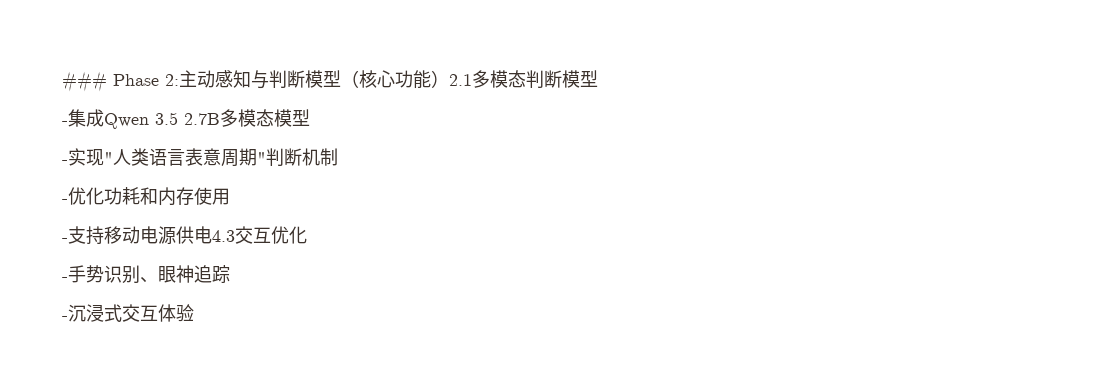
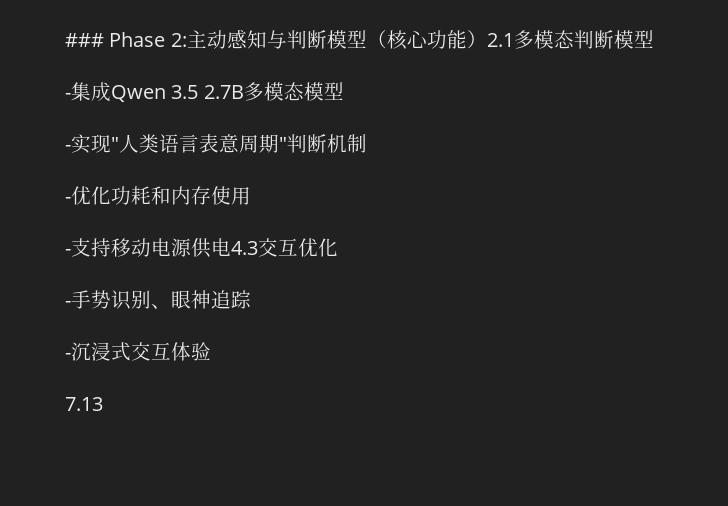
+ 7.13

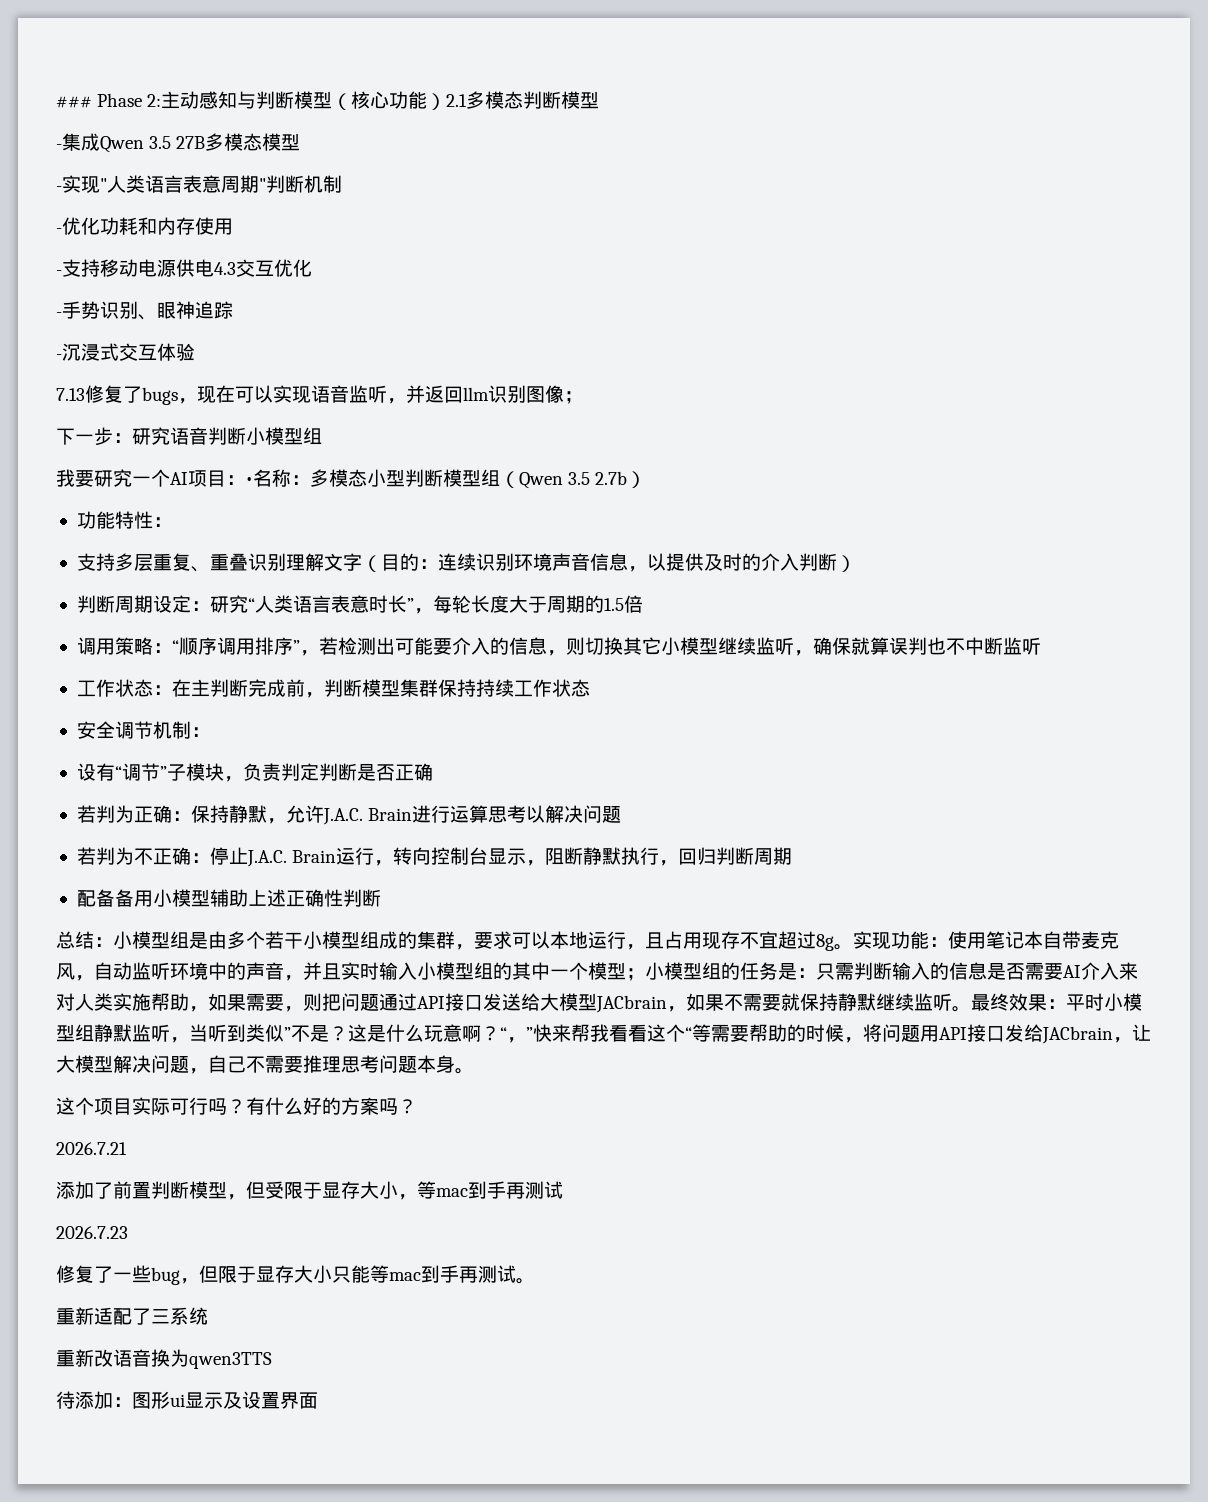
- -集成Qwen 3.5 2.7B多模态模型
+ -集成Qwen 3.5 27B多模态模型
- 7.13
+ 7.13修复了bugs，现在可以实现语音监听，并返回llm识别图像；
+ 下一步：研究语音判断小模型组
+ 我要研究一个AI项目：•名称：多模态小型判断模型组（Qwen 3.5 2.7b）
+ 功能特性：
+ 支持多层重复、重叠识别理解文字（目的：连续识别环境声音信息，以提供及时的介入判断）
+ 判断周期设定：研究“人类语言表意时长”，每轮长度大于周期的1.5倍
+ 调用策略：“顺序调用排序”，若检测出可能要介入的信息，则切换其它小模型继续监听，确保就算误判也不中断监听
+ 工作状态：在主判断完成前，判断模型集群保持持续工作状态
+ 安全调节机制：
+ 设有“调节”子模块，负责判定判断是否正确
+ 若判为正确：保持静默，允许J.A.C. Brain进行运算思考以解决问题
+ 若判为不正确：停止J.A.C. Brain运行，转向控制台显示，阻断静默执行，回归判断周期
+ 配备备用小模型辅助上述正确性判断
+ 总结：小模型组是由多个若干小模型组成的集群，要求可以本地运行，且占用现存不宜超过8g。实现功能：使用笔记本自带麦克风，自动监听环境中的声音，并且实时输入小模型组的其中一个模型；小模型组的任务是：只需判断输入的信息是否需要AI介入来对人类实施帮助，如果需要，则把问题通过API接口发送给大模型JACbrain，如果不需要就保持静默继续监听。最终效果：平时小模型组静默监听，当听到类似”不是？这是什么玩意啊？“，”快来帮我看看这个“等需要帮助的时候，将问题用API接口发给JACbrain，让大模型解决问题，自己不需要推理思考问题本身。
+ 这个项目实际可行吗？有什么好的方案吗？
+ 2026.7.21
+ 添加了前置判断模型，但受限于显存大小，等mac到手再测试
+ 2026.7.23
+ 修复了一些bug，但限于显存大小只能等mac到手再测试。
+ 重新适配了三系统
+ 重新改语音换为qwen3TTS
+ 待添加：图形ui显示及设置界面

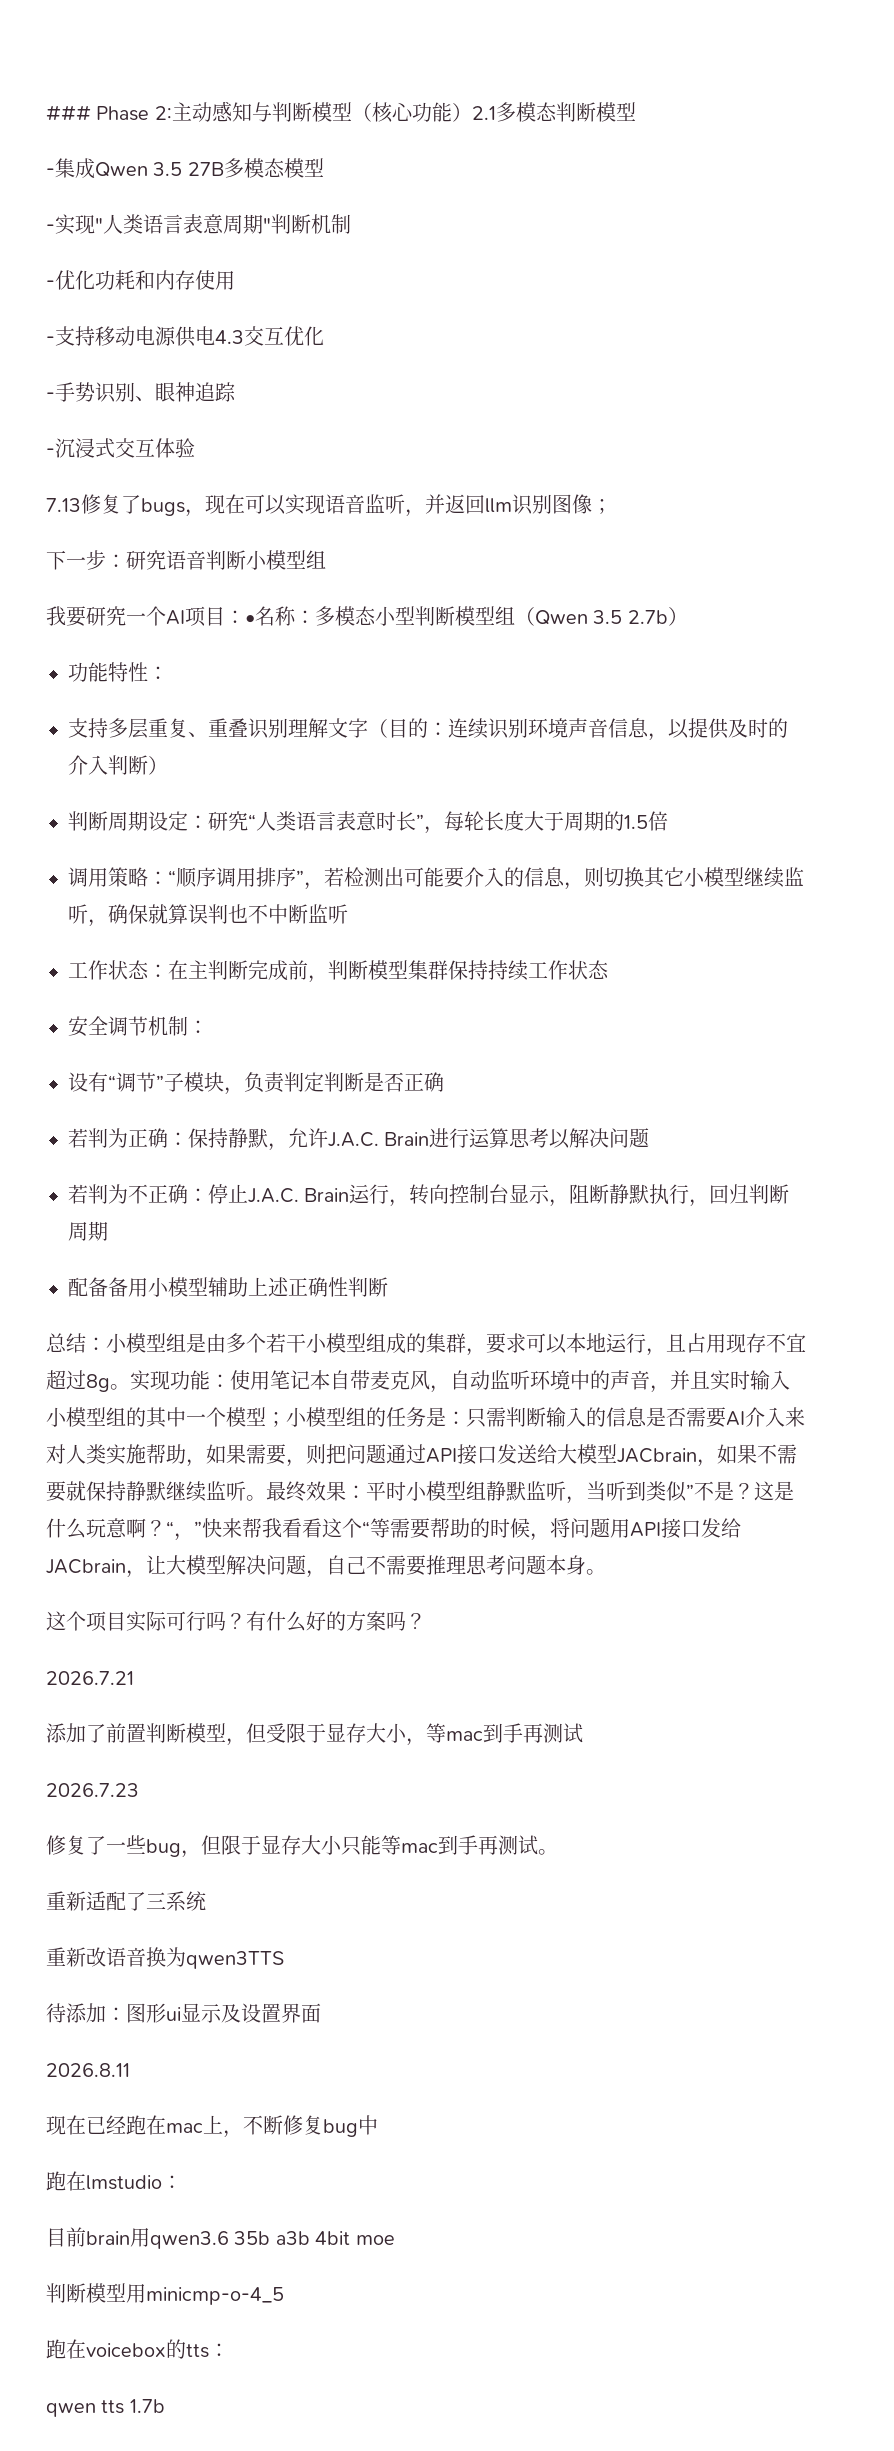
+ 2026.8.11
+ 现在已经跑在mac上，不断修复bug中
+ 跑在lmstudio：
+ 目前brain用qwen3.6 35b a3b 4bit moe
+ 判断模型用minicmp-o-4_5
+ 跑在voicebox的tts：
+ qwen tts 1.7b

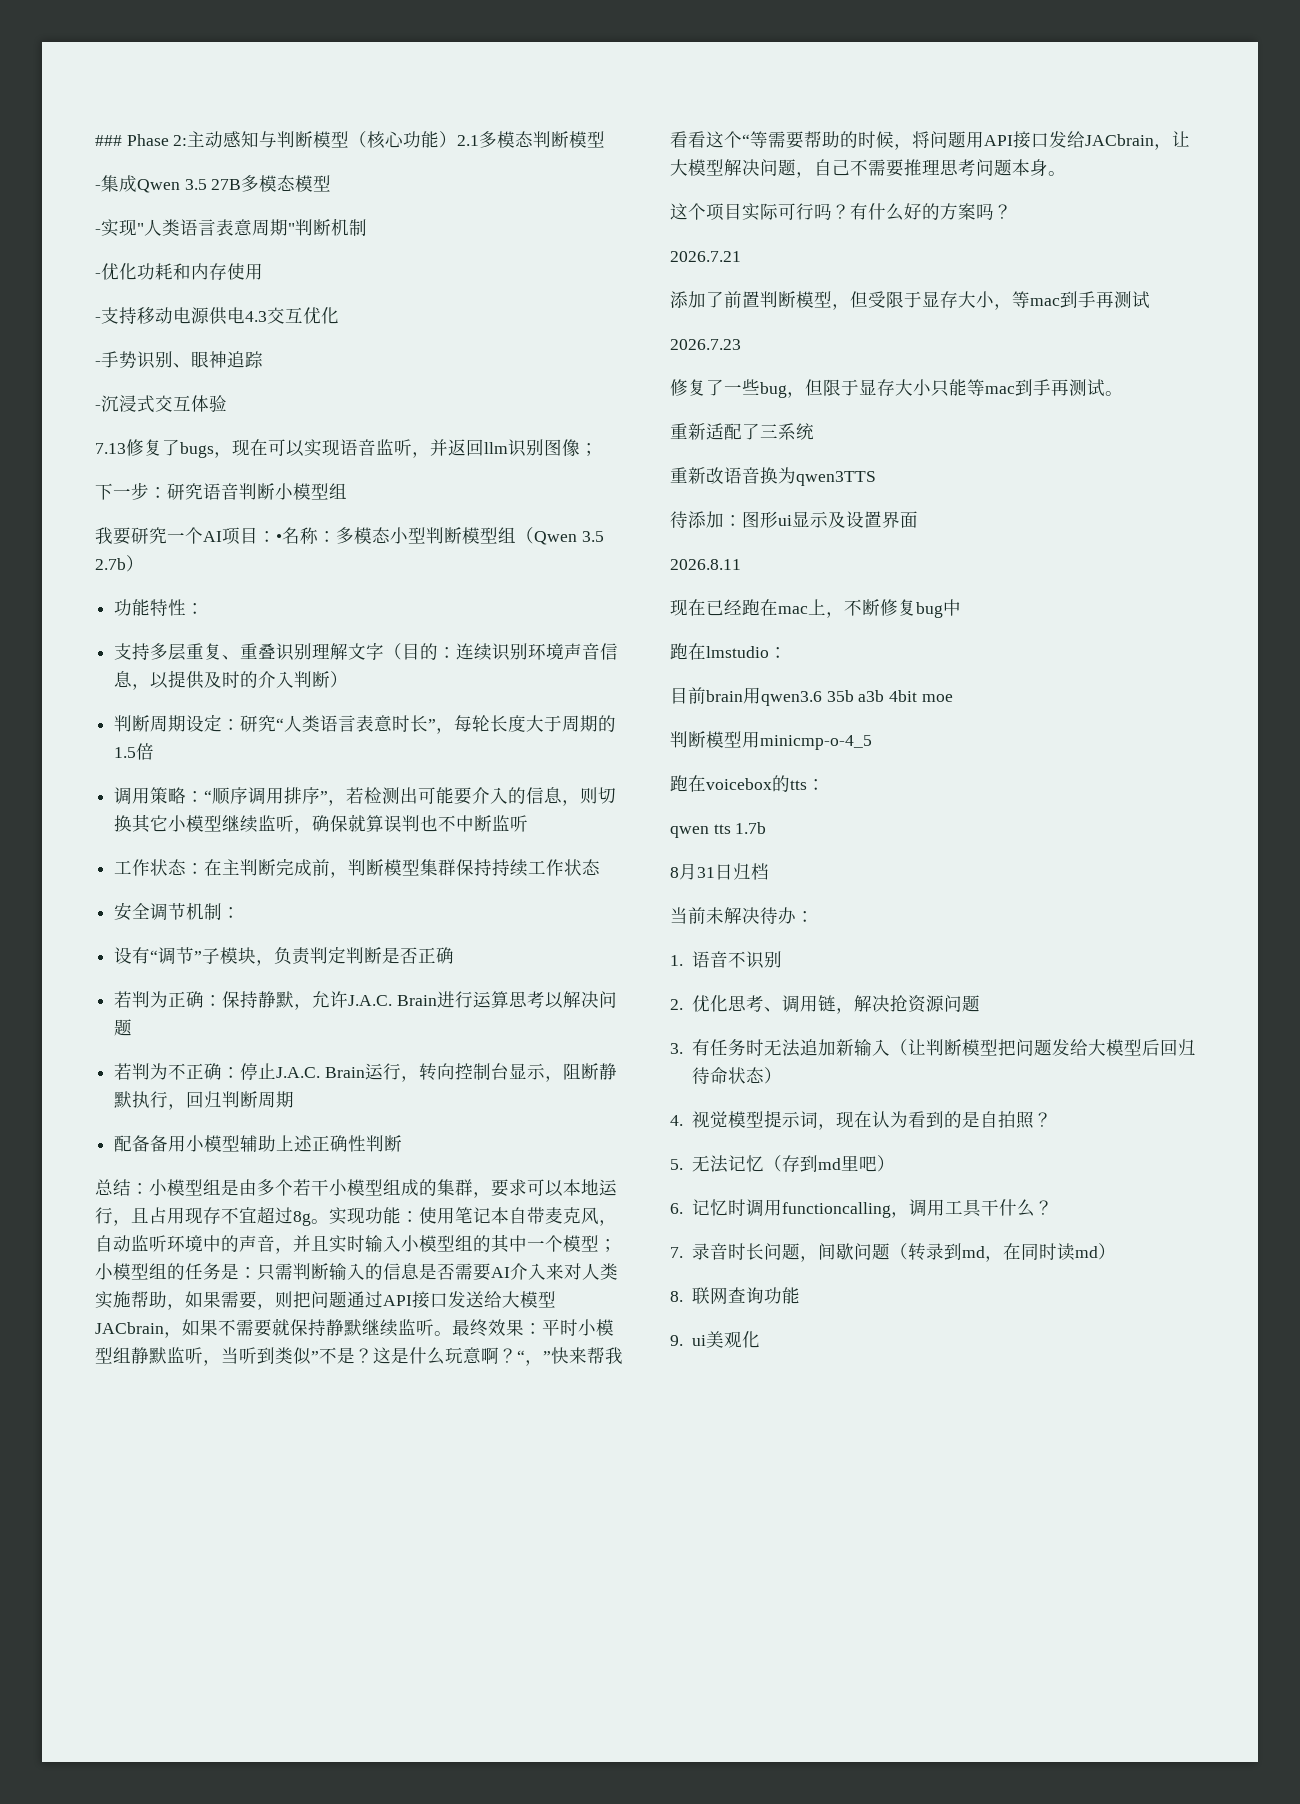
+ 8月31日归档
+ 当前未解决待办：
+ 1.语音不识别
+ 2.优化思考、调用链，解决抢资源问题
+ 3.有任务时无法追加新输入（让判断模型把问题发给大模型后回归待命状态）
+ 4.视觉模型提示词，现在认为看到的是自拍照？
+ 5.无法记忆（存到md里吧）
+ 6.记忆时调用functioncalling，调用工具干什么？
+ 7.录音时长问题，间歇问题（转录到md，在同时读md）
+ 8.联网查询功能
+ 9. ui美观化

